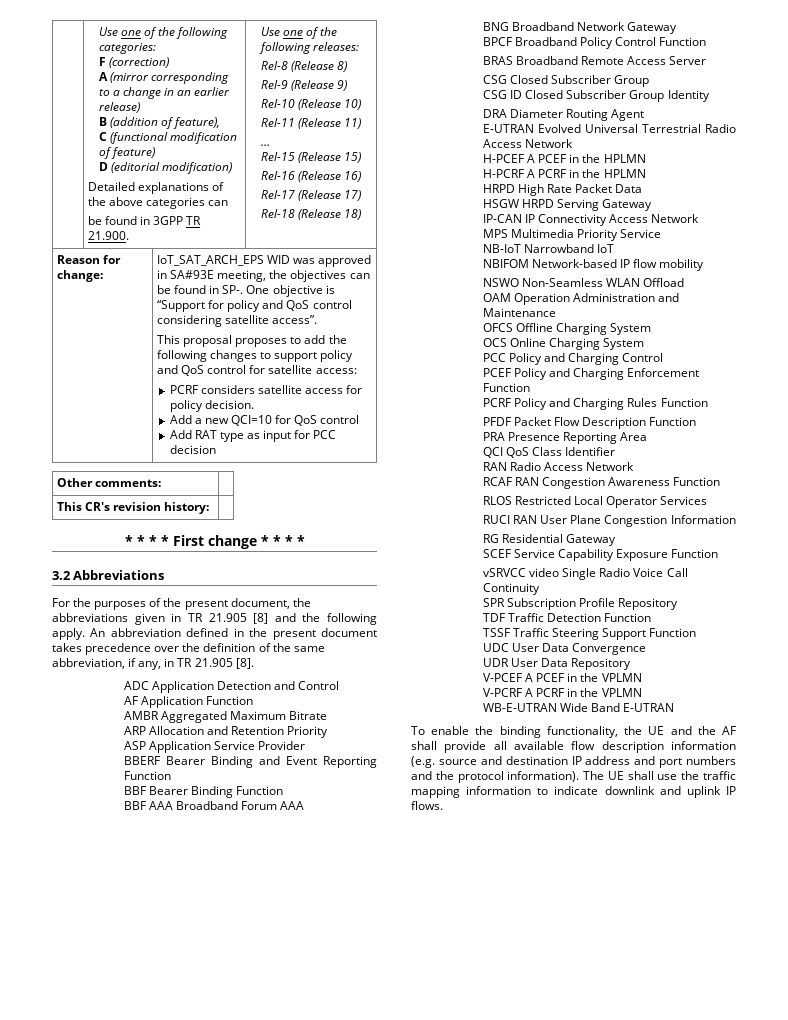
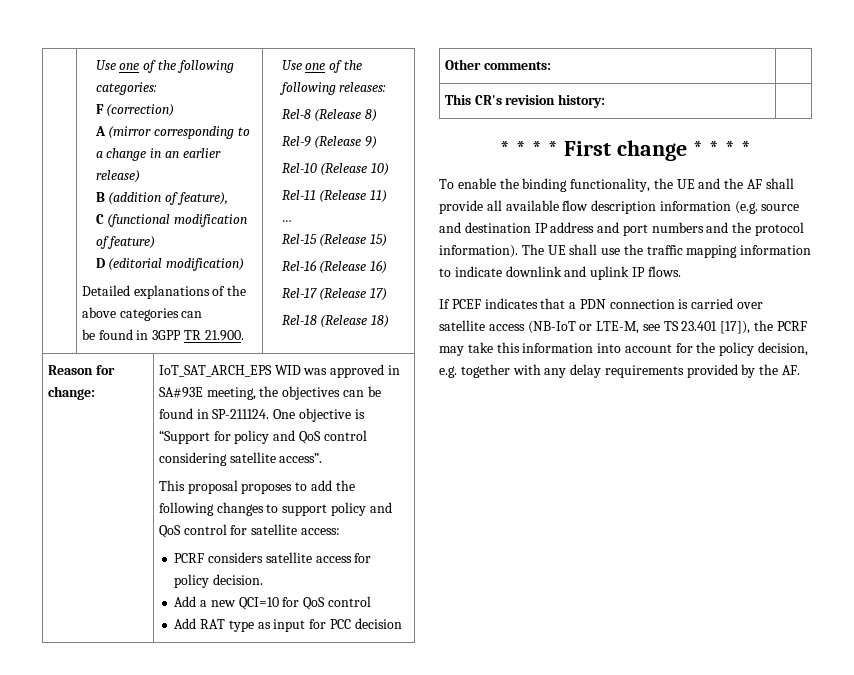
- IoT_SAT_ARCH_EPS WID was approved in SA#93E meeting, the objectives can be found in SP-. One objective is “Support for policy and QoS control considering satellite access”.
+ IoT_SAT_ARCH_EPS WID was approved in SA#93E meeting, the objectives can be found in SP-211124. One objective is “Support for policy and QoS control considering satellite access”.
- 3.2 Abbreviations
- For the purposes of the present document, the abbreviations given in TR 21.905 [8] and the following apply. An abbreviation defined in the present document takes precedence over the definition of the same abbreviation, if any, in TR 21.905 [8].
- ADC Application Detection and Control
- AF Application Function
- AMBR Aggregated Maximum Bitrate
- ARP Allocation and Retention Priority
- ASP Application Service Provider
- BBERF Bearer Binding and Event Reporting Function
- BBF Bearer Binding Function
- BBF AAA Broadband Forum AAA
- BNG Broadband Network Gateway
- BPCF Broadband Policy Control Function
- BRAS Broadband Remote Access Server
- CSG Closed Subscriber Group
- CSG ID Closed Subscriber Group Identity
- DRA Diameter Routing Agent
- E-UTRAN Evolved Universal Terrestrial Radio Access Network
- H-PCEF A PCEF in the HPLMN
- H-PCRF A PCRF in the HPLMN
- HRPD High Rate Packet Data
- HSGW HRPD Serving Gateway
- IP-CAN IP Connectivity Access Network
- MPS Multimedia Priority Service
- NB-IoT Narrowband IoT
- NBIFOM Network-based IP flow mobility
- NSWO Non-Seamless WLAN Offload
- OAM Operation Administration and Maintenance
- OFCS Offline Charging System
- OCS Online Charging System
- PCC Policy and Charging Control
- PCEF Policy and Charging Enforcement Function
- PCRF Policy and Charging Rules Function
- PFDF Packet Flow Description Function
- PRA Presence Reporting Area
- QCI QoS Class Identifier
- RAN Radio Access Network
- RCAF RAN Congestion Awareness Function
- RLOS Restricted Local Operator Services
- RUCI RAN User Plane Congestion Information
- RG Residential Gateway
- SCEF Service Capability Exposure Function
- vSRVCC video Single Radio Voice Call Continuity
- SPR Subscription Profile Repository
- TDF Traffic Detection Function
- TSSF Traffic Steering Support Function
- UDC User Data Convergence
- UDR User Data Repository
- V-PCEF A PCEF in the VPLMN
- V-PCRF A PCRF in the VPLMN
- WB-E-UTRAN Wide Band E-UTRAN
+ If PCEF indicates that a PDN connection is carried over satellite access (NB-IoT or LTE-M, see TS 23.401 [17]), the PCRF may take this information into account for the policy decision, e.g. together with any delay requirements provided by the AF.

